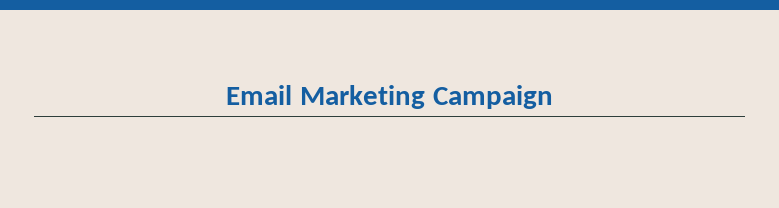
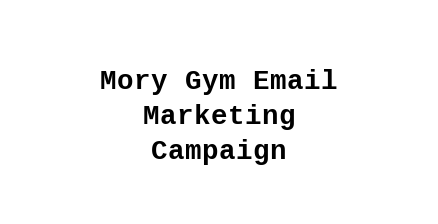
- Email Marketing Campaign
+ Mory Gym Email Marketing Campaign

